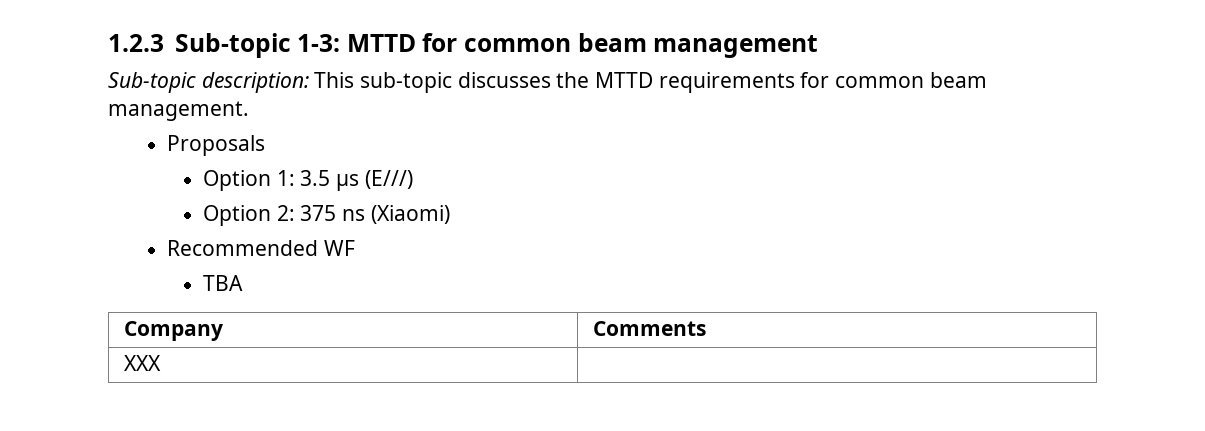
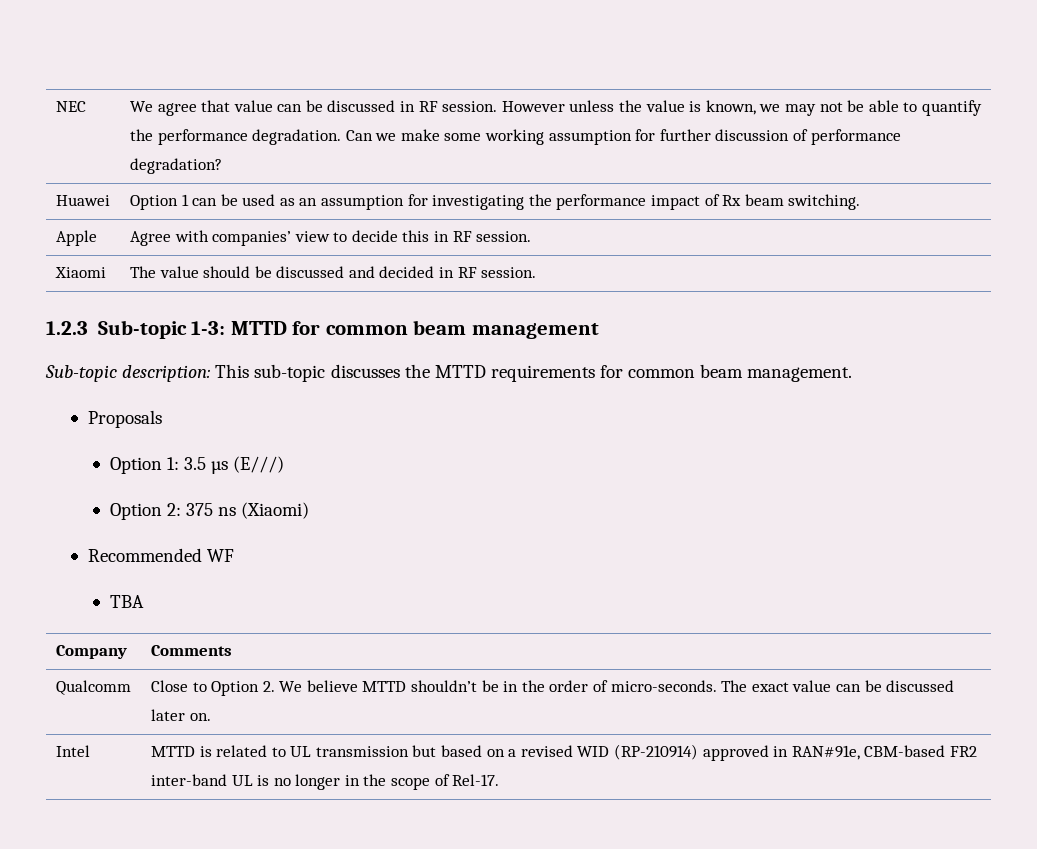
+ NEC | We agree that value can be discussed in RF session. However unless the value is known, we may not be able to quantify the performance degradation. Can we make some working assumption for further discussion of performance degradation?
+ Huawei | Option 1 can be used as an assumption for investigating the performance impact of Rx beam switching.
+ Apple | Agree with companies’ view to decide this in RF session.
+ Xiaomi | The value should be discussed and decided in RF session.
- XXX |
+ Qualcomm | Close to Option 2. We believe MTTD shouldn’t be in the order of micro-seconds. The exact value can be discussed later on.
+ Intel | MTTD is related to UL transmission but based on a revised WID (RP-210914) approved in RAN#91e, CBM-based FR2 inter-band UL is no longer in the scope of Rel-17.

